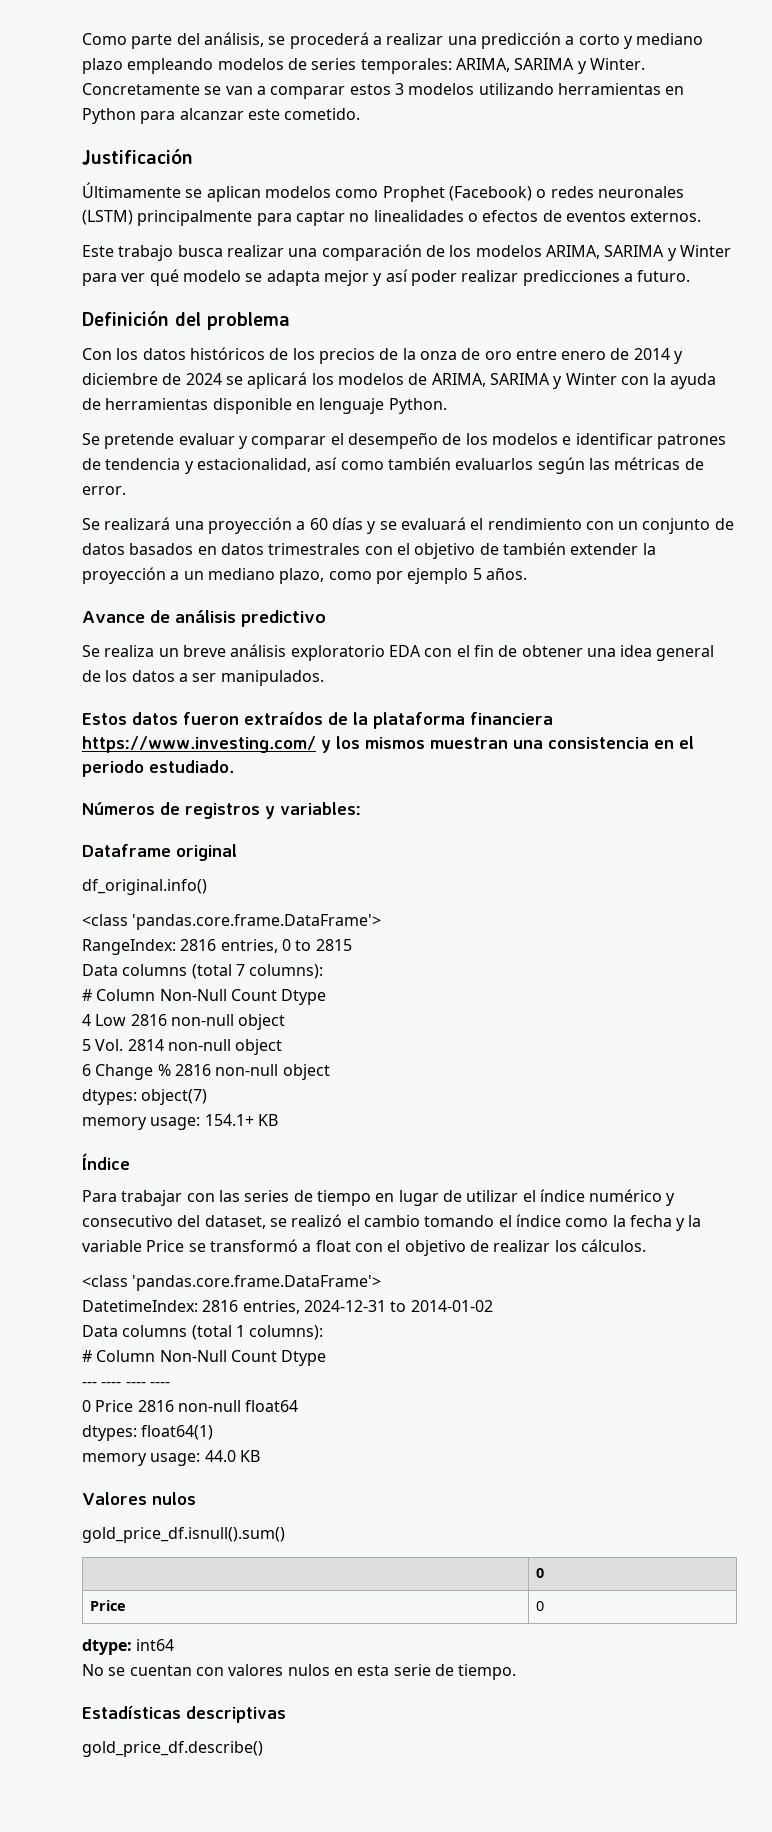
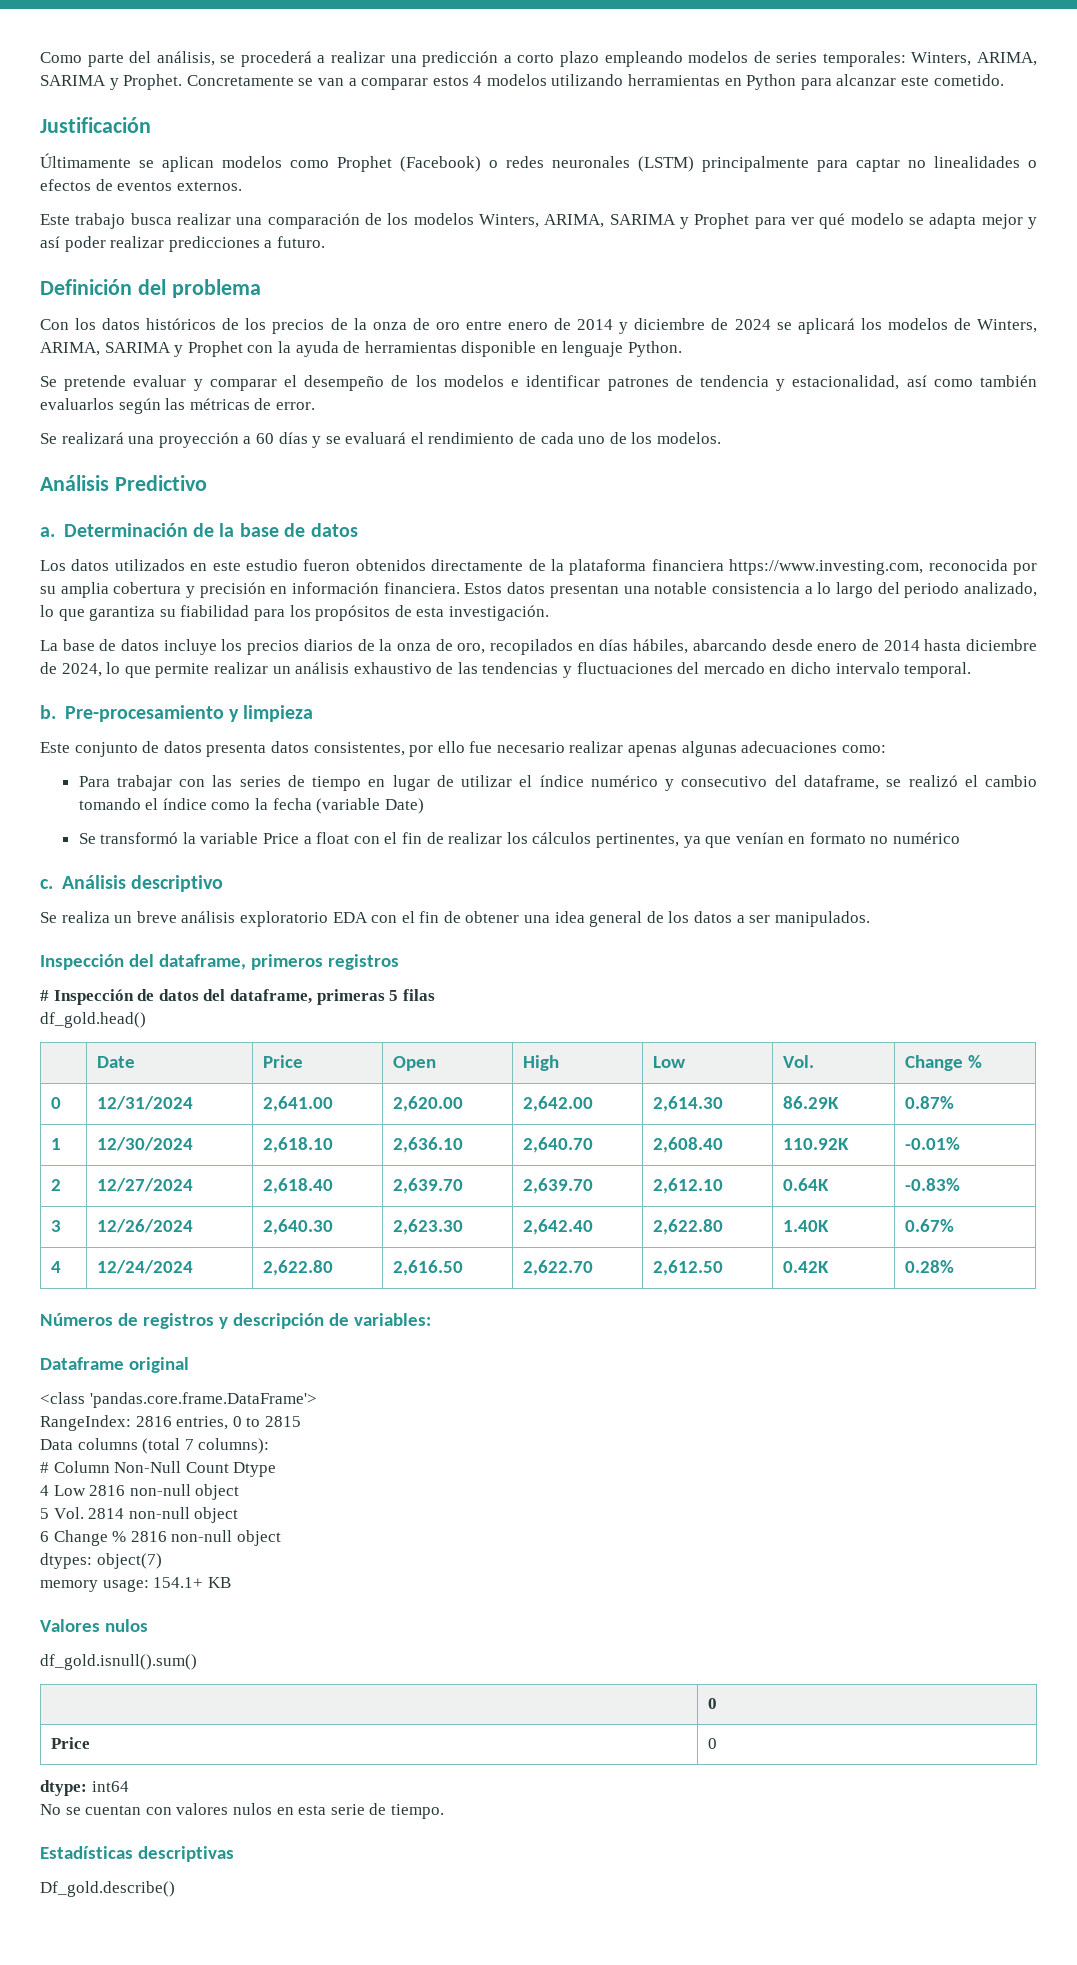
- Como parte del análisis, se procederá a realizar una predicción a corto y mediano plazo empleando modelos de series temporales: ARIMA, SARIMA y Winter.
+ Como parte del análisis, se procederá a realizar una predicción a corto plazo empleando modelos de series temporales: Winters, ARIMA, SARIMA y Prophet.
- Concretamente se van a comparar estos 3 modelos utilizando herramientas en Python para alcanzar este cometido.
+ Concretamente se van a comparar estos 4 modelos utilizando herramientas en Python para alcanzar este cometido.
- Este trabajo busca realizar una comparación de los modelos ARIMA, SARIMA y Winter para ver qué modelo se adapta mejor y así poder realizar predicciones a futuro.
+ Este trabajo busca realizar una comparación de los modelos Winters, ARIMA, SARIMA y Prophet para ver qué modelo se adapta mejor y así poder realizar predicciones a futuro.
- Con los datos históricos de los precios de la onza de oro entre enero de 2014 y diciembre de 2024 se aplicará los modelos de ARIMA, SARIMA y Winter con la ayuda de herramientas disponible en lenguaje Python.
+ Con los datos históricos de los precios de la onza de oro entre enero de 2014 y diciembre de 2024 se aplicará los modelos de Winters, ARIMA, SARIMA y Prophet con la ayuda de herramientas disponible en lenguaje Python.
- Se realizará una proyección a 60 días y se evaluará el rendimiento con un conjunto de datos basados en datos trimestrales con el objetivo de también extender la proyección a un mediano plazo, como por ejemplo 5 años.
- Avance de análisis predictivo
+ Se realizará una proyección a 60 días y se evaluará el rendimiento de cada uno de los modelos.
+ Análisis Predictivo
+ a. Determinación de la base de datos
+ Los datos utilizados en este estudio fueron obtenidos directamente de la plataforma financiera https://www.investing.com, reconocida por su amplia cobertura y precisión en información financiera. Estos datos presentan una notable consistencia a lo largo del periodo analizado, lo que garantiza su fiabilidad para los propósitos de esta investigación.
+ La base de datos incluye los precios diarios de la onza de oro, recopilados en días hábiles, abarcando desde enero de 2014 hasta diciembre de 2024, lo que permite realizar un análisis exhaustivo de las tendencias y fluctuaciones del mercado en dicho intervalo temporal.
+ b. Pre-procesamiento y limpieza
+ Este conjunto de datos presenta datos consistentes, por ello fue necesario realizar apenas algunas adecuaciones como:
+ Para trabajar con las series de tiempo en lugar de utilizar el índice numérico y consecutivo del dataframe, se realizó el cambio tomando el índice como la fecha (variable Date)
+ Se transformó la variable Price a float con el fin de realizar los cálculos pertinentes, ya que venían en formato no numérico
+ c. Análisis descriptivo
- Estos datos fueron extraídos de la plataforma financiera https://www.investing.com/ y los mismos muestran una consistencia en el periodo estudiado.
+ Inspección del dataframe, primeros registros
+ # Inspección de datos del dataframe, primeras 5 filas
+ df_gold.head()
+ | Date | Price | Open | High | Low | Vol. | Change %
+ 0 | 12/31/2024 | 2,641.00 | 2,620.00 | 2,642.00 | 2,614.30 | 86.29K | 0.87%
+ 1 | 12/30/2024 | 2,618.10 | 2,636.10 | 2,640.70 | 2,608.40 | 110.92K | -0.01%
+ 2 | 12/27/2024 | 2,618.40 | 2,639.70 | 2,639.70 | 2,612.10 | 0.64K | -0.83%
+ 3 | 12/26/2024 | 2,640.30 | 2,623.30 | 2,642.40 | 2,622.80 | 1.40K | 0.67%
+ 4 | 12/24/2024 | 2,622.80 | 2,616.50 | 2,622.70 | 2,612.50 | 0.42K | 0.28%
- Números de registros y variables:
+ Números de registros y descripción de variables:
- df_original.info()
- Índice
- Para trabajar con las series de tiempo en lugar de utilizar el índice numérico y consecutivo del dataset, se realizó el cambio tomando el índice como la fecha y la variable Price se transformó a float con el objetivo de realizar los cálculos.
- <class 'pandas.core.frame.DataFrame'>
- DatetimeIndex: 2816 entries, 2024-12-31 to 2014-01-02
- Data columns (total 1 columns):
- # Column Non-Null Count Dtype
- --- ---- ---- ----
- 0 Price 2816 non-null float64
- dtypes: float64(1)
- memory usage: 44.0 KB
- gold_price_df.isnull().sum()
+ df_gold.isnull().sum()
- gold_price_df.describe()
+ Df_gold.describe()

